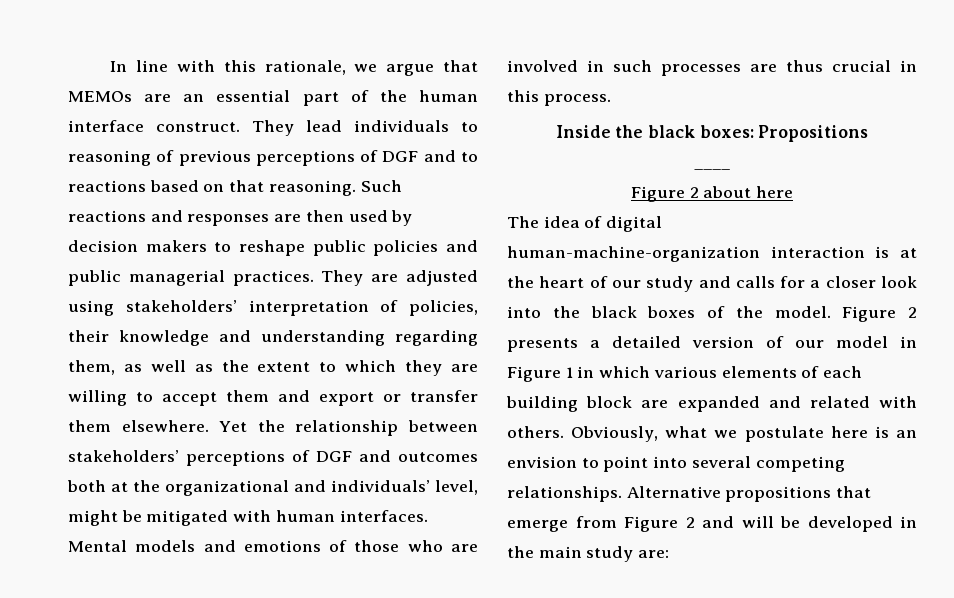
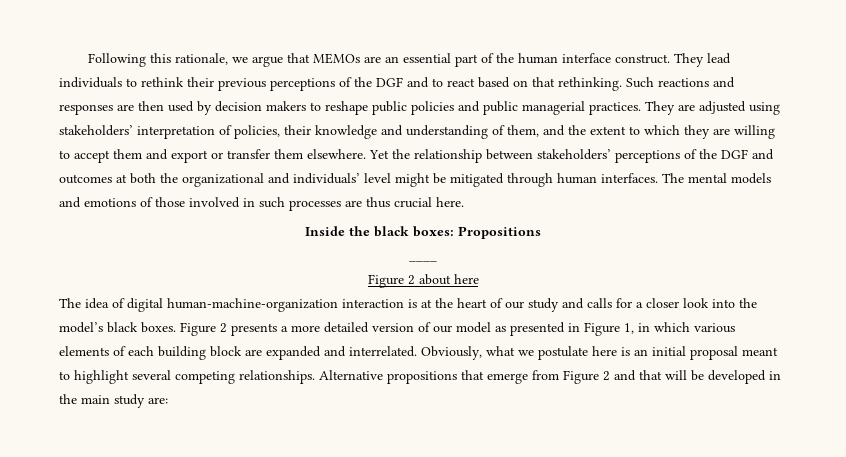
- In line with this rationale, we argue that MEMOs are an essential part of the human interface construct.
+ Following this rationale, we argue that MEMOs are an essential part of the human interface construct.
- They lead individuals to reasoning of previous perceptions of DGF and to reactions based on that reasoning.
+ They lead individuals to rethink their previous perceptions of the DGF and to react based on that rethinking.
- They are adjusted using stakeholders’ interpretation of policies, their knowledge and understanding regarding them, as well as the extent to which they are willing to accept them and export or transfer them elsewhere.
+ They are adjusted using stakeholders’ interpretation of policies, their knowledge and understanding of them, and the extent to which they are willing to accept them and export or transfer them elsewhere.
- Yet the relationship between stakeholders’ perceptions of DGF and outcomes both at the organizational and individuals’ level, might be mitigated with human interfaces.
+ Yet the relationship between stakeholders’ perceptions of the DGF and outcomes at both the organizational and individuals’ level might be mitigated through human interfaces.
- Mental models and emotions of those who are involved in such processes are thus crucial in this process.
+ The mental models and emotions of those involved in such processes are thus crucial here.
- The idea of digital human-machine-organization interaction is at the heart of our study and calls for a closer look into the black boxes of the model.
+ The idea of digital human-machine-organization interaction is at the heart of our study and calls for a closer look into the model’s black boxes.
- Figure 2 presents a detailed version of our model in Figure 1 in which various elements of each building block are expanded and related with others.
+ Figure 2 presents a more detailed version of our model as presented in Figure 1, in which various elements of each building block are expanded and interrelated.
- Obviously, what we postulate here is an envision to point into several competing relationships.
+ Obviously, what we postulate here is an initial proposal meant to highlight several competing relationships.
- Alternative propositions that emerge from Figure 2 and will be developed in the main study are:
+ Alternative propositions that emerge from Figure 2 and that will be developed in the main study are:

